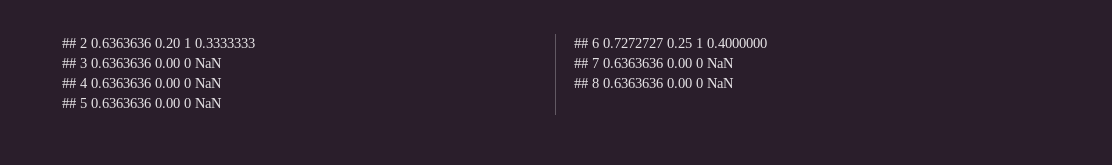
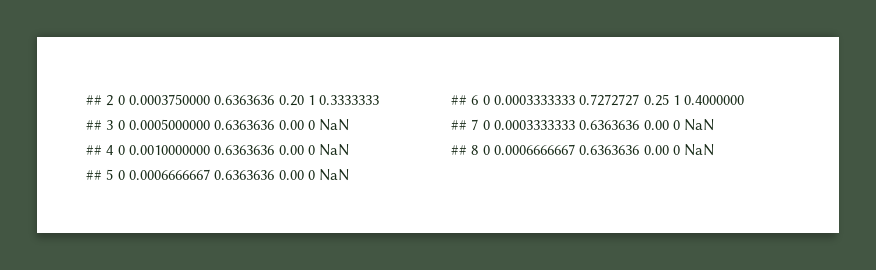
- ## 2 0.6363636 0.20 1 0.3333333
+ ## 2 0 0.0003750000 0.6363636 0.20 1 0.3333333
- ## 3 0.6363636 0.00 0 NaN
+ ## 3 0 0.0005000000 0.6363636 0.00 0 NaN
- ## 4 0.6363636 0.00 0 NaN
+ ## 4 0 0.0010000000 0.6363636 0.00 0 NaN
- ## 5 0.6363636 0.00 0 NaN
+ ## 5 0 0.0006666667 0.6363636 0.00 0 NaN
- ## 6 0.7272727 0.25 1 0.4000000
+ ## 6 0 0.0003333333 0.7272727 0.25 1 0.4000000
- ## 7 0.6363636 0.00 0 NaN
+ ## 7 0 0.0003333333 0.6363636 0.00 0 NaN
- ## 8 0.6363636 0.00 0 NaN
+ ## 8 0 0.0006666667 0.6363636 0.00 0 NaN

